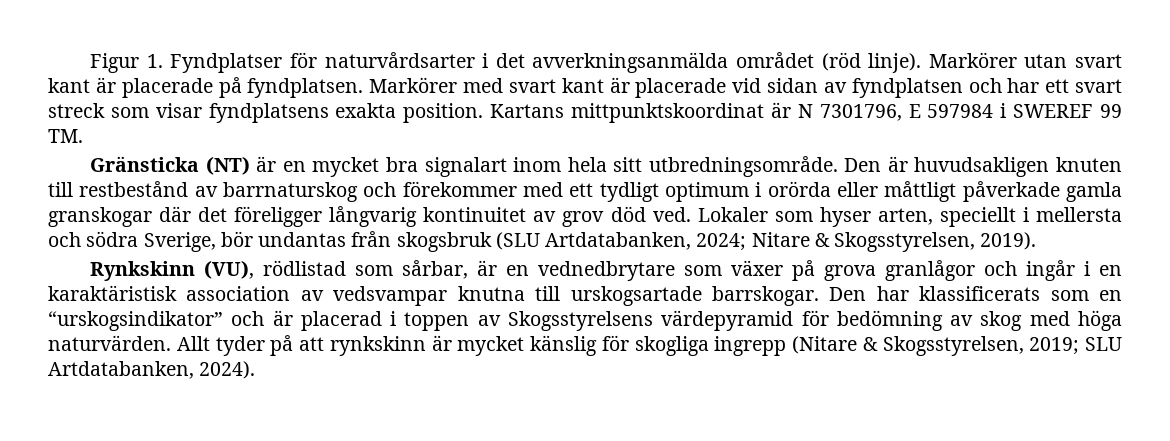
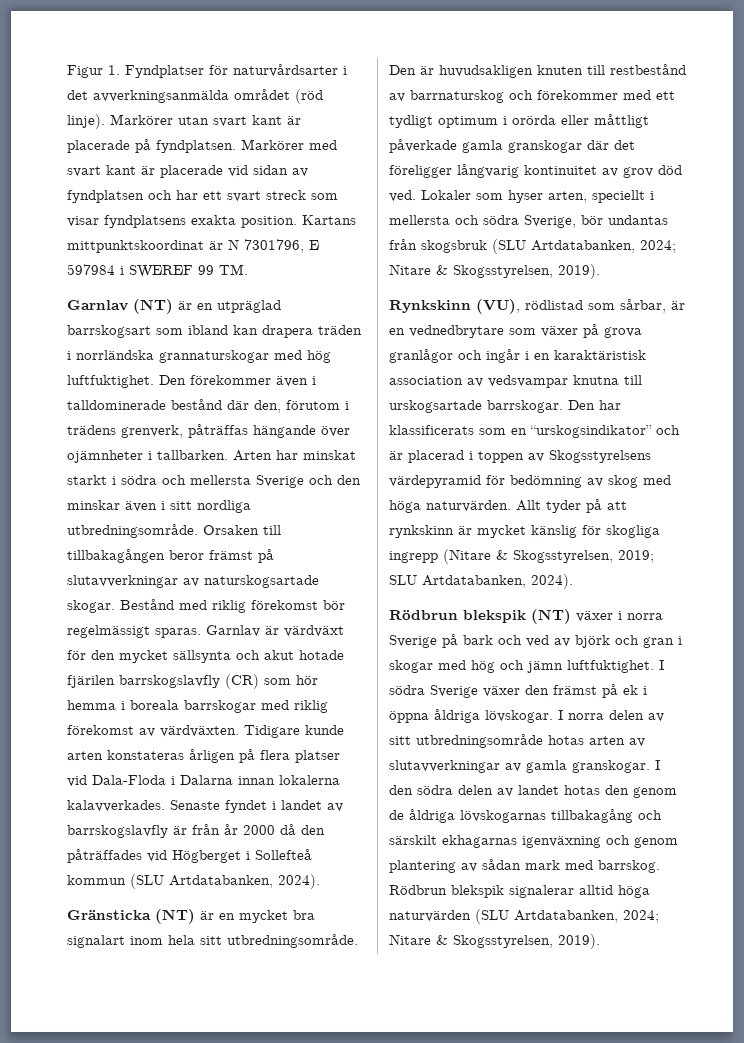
+ Garnlav (NT) är en utpräglad barrskogsart som ibland kan drapera träden i norrländska grannaturskogar med hög luftfuktighet. Den förekommer även i talldominerade bestånd där den, förutom i trädens grenverk, påträffas hängande över ojämnheter i tallbarken. Arten har minskat starkt i södra och mellersta Sverige och den minskar även i sitt nordliga utbredningsområde. Orsaken till tillbakagången beror främst på slutavverkningar av naturskogsartade skogar. Bestånd med riklig förekomst bör regelmässigt sparas. Garnlav är värdväxt för den mycket sällsynta och akut hotade fjärilen barrskogslavfly (CR) som hör hemma i boreala barrskogar med riklig förekomst av värdväxten. Tidigare kunde arten konstateras årligen på flera platser vid Dala-Floda i Dalarna innan lokalerna kalavverkades. Senaste fyndet i landet av barrskogslavfly är från år 2000 då den påträffades vid Högberget i Sollefteå kommun (SLU Artdatabanken, 2024).
+ Rödbrun blekspik (NT) växer i norra Sverige på bark och ved av björk och gran i skogar med hög och jämn luftfuktighet. I södra Sverige växer den främst på ek i öppna åldriga lövskogar. I norra delen av sitt utbredningsområde hotas arten av slutavverkningar av gamla granskogar. I den södra delen av landet hotas den genom de åldriga lövskogarnas tillbakagång och särskilt ekhagarnas igenväxning och genom plantering av sådan mark med barrskog. Rödbrun blekspik signalerar alltid höga naturvärden (SLU Artdatabanken, 2024; Nitare & Skogsstyrelsen, 2019).

